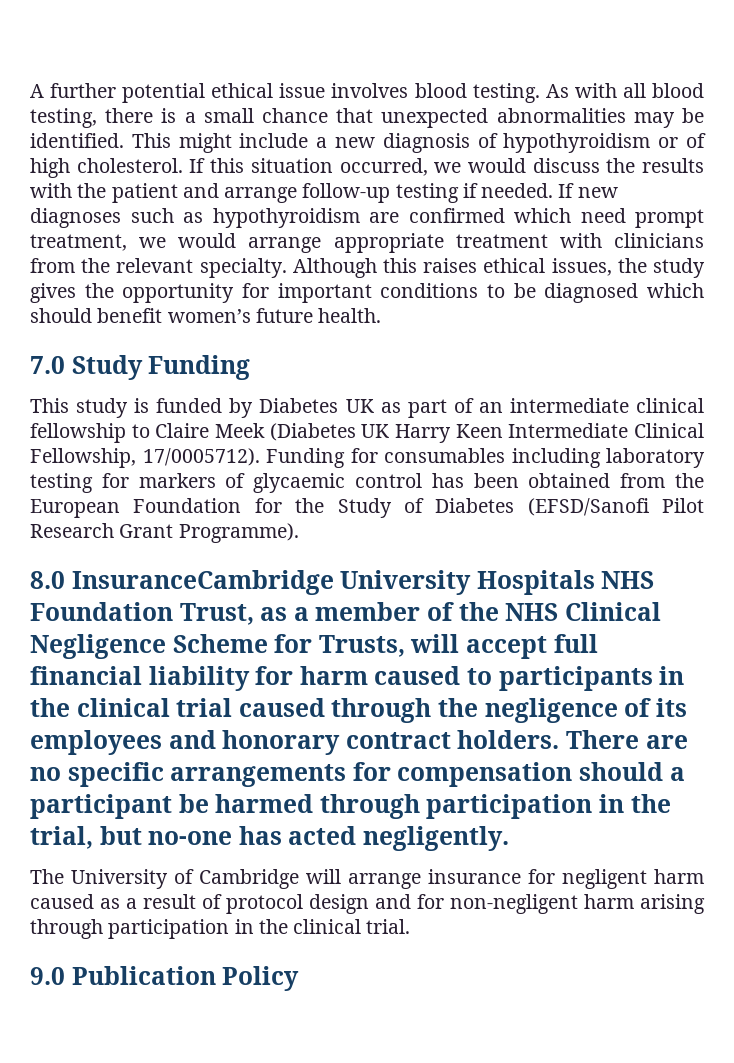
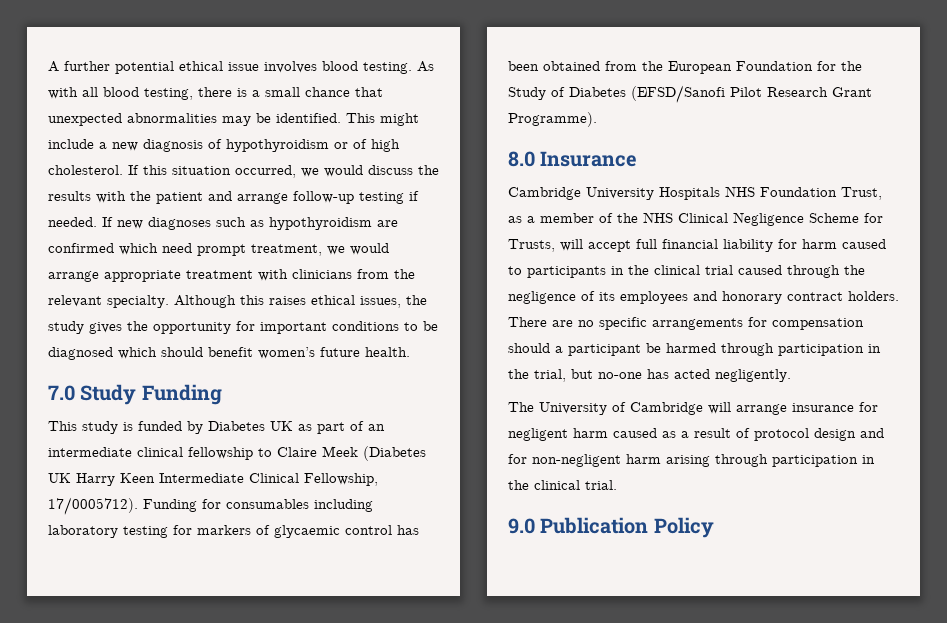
- 8.0 InsuranceCambridge University Hospitals NHS Foundation Trust, as a member of the NHS Clinical Negligence Scheme for Trusts, will accept full financial liability for harm caused to participants in the clinical trial caused through the negligence of its employees and honorary contract holders.
+ 8.0 Insurance
+ Cambridge University Hospitals NHS Foundation Trust, as a member of the NHS Clinical Negligence Scheme for Trusts, will accept full financial liability for harm caused to participants in the clinical trial caused through the negligence of its employees and honorary contract holders.

